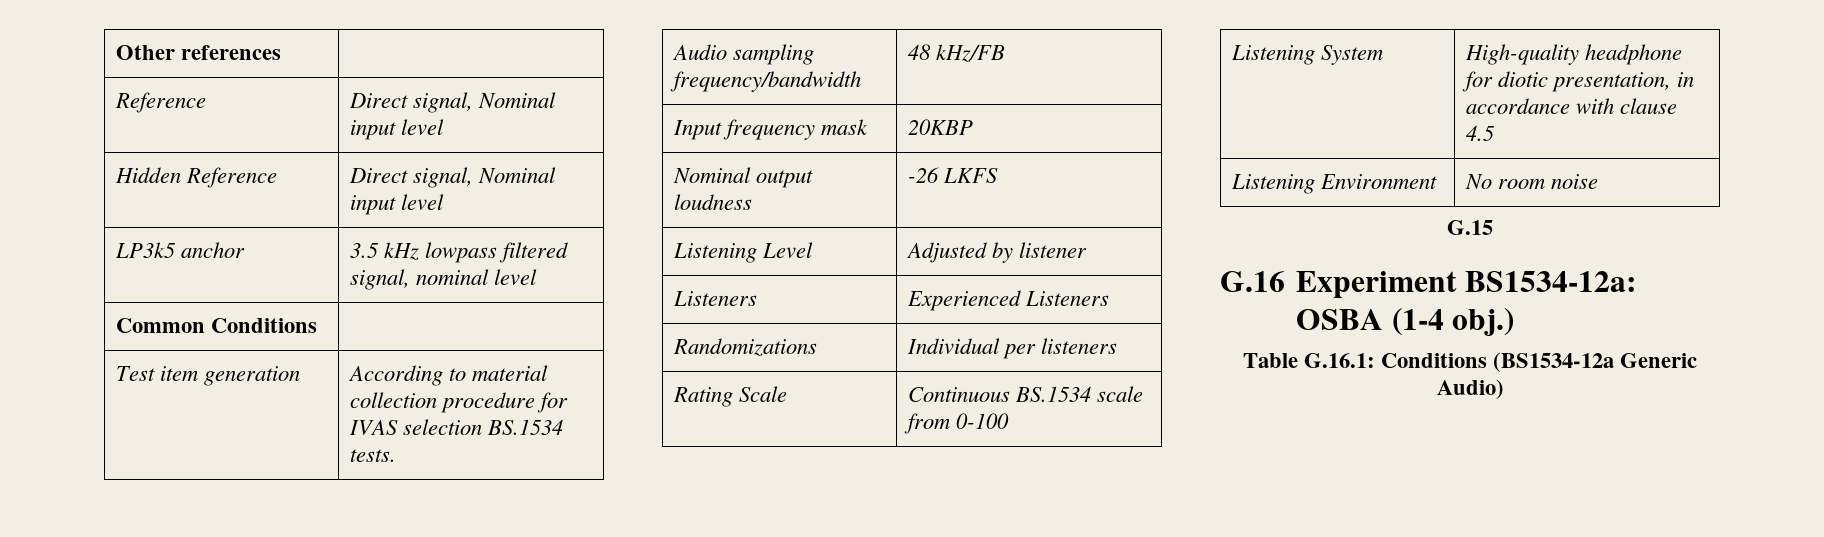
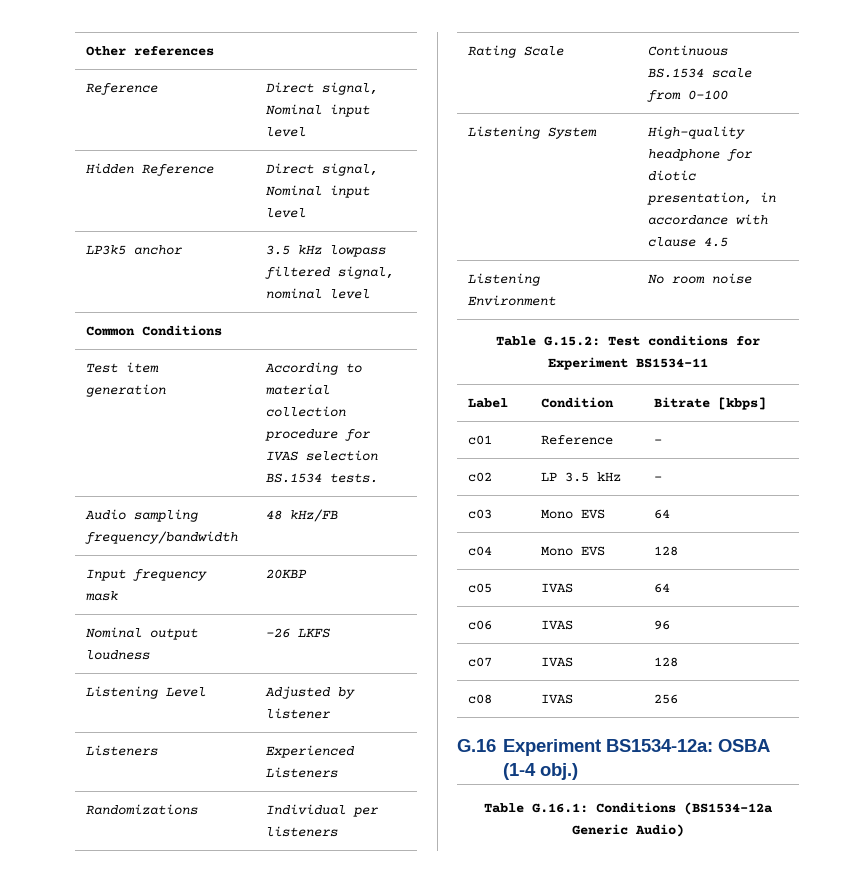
- G.15
+ Table G.15.2: Test conditions for Experiment BS1534-11
+ Label | Condition | Bitrate [kbps]
+ c01 | Reference | -
+ c02 | LP 3.5 kHz | -
+ c03 | Mono EVS | 64
+ c04 | Mono EVS | 128
+ c05 | IVAS | 64
+ c06 | IVAS | 96
+ c07 | IVAS | 128
+ c08 | IVAS | 256

